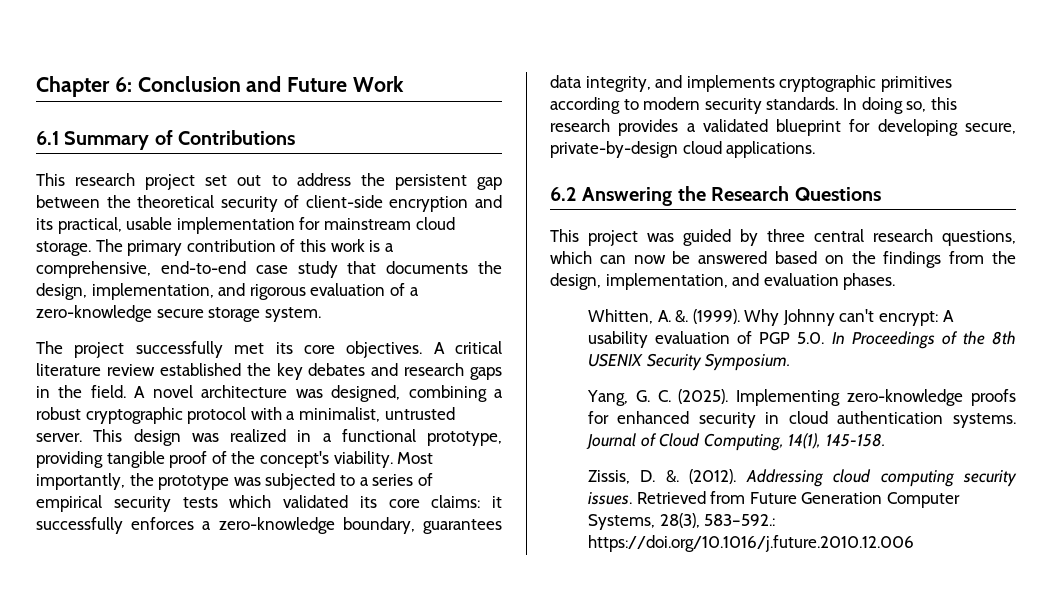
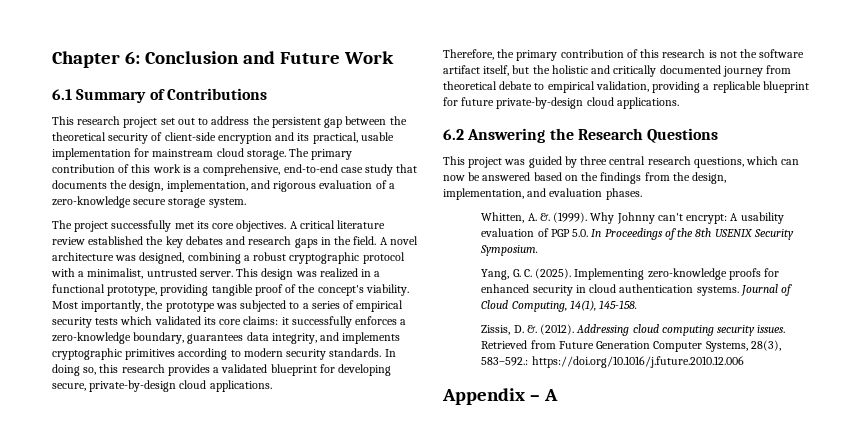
+ Therefore, the primary contribution of this research is not the software artifact itself, but the holistic and critically documented journey from theoretical debate to empirical validation, providing a replicable blueprint for future private-by-design cloud applications.
+ Appendix – A

